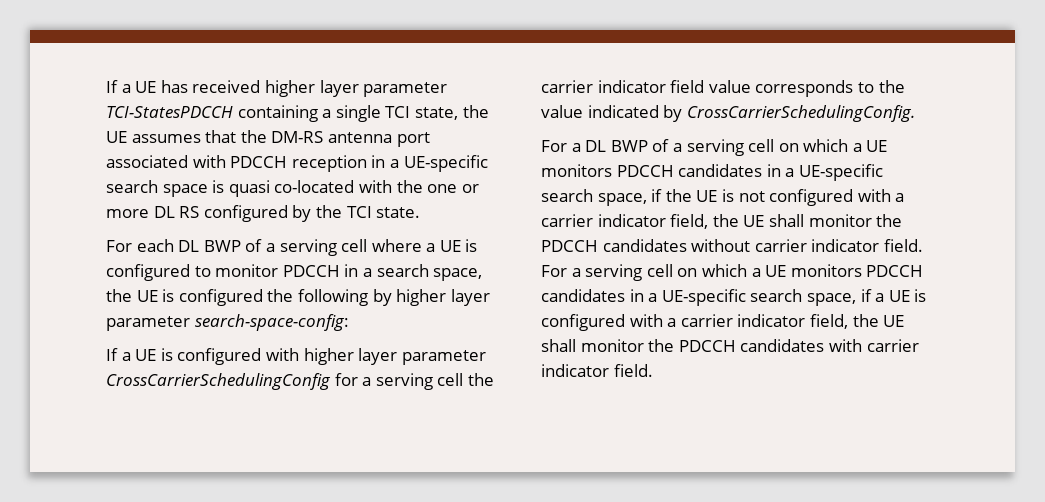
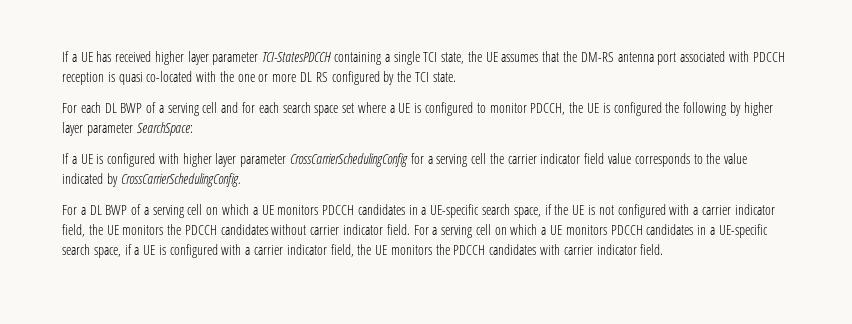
- If a UE has received higher layer parameter TCI-StatesPDCCH containing a single TCI state, the UE assumes that the DM-RS antenna port associated with PDCCH reception in a UE-specific search space is quasi co-located with the one or more DL RS configured by the TCI state.
+ If a UE has received higher layer parameter TCI-StatesPDCCH containing a single TCI state, the UE assumes that the DM-RS antenna port associated with PDCCH reception is quasi co-located with the one or more DL RS configured by the TCI state.
- For each DL BWP of a serving cell where a UE is configured to monitor PDCCH in a search space, the UE is configured the following by higher layer parameter search-space-config:
+ For each DL BWP of a serving cell and for each search space set where a UE is configured to monitor PDCCH, the UE is configured the following by higher layer parameter SearchSpace:
- For a DL BWP of a serving cell on which a UE monitors PDCCH candidates in a UE-specific search space, if the UE is not configured with a carrier indicator field, the UE shall monitor the PDCCH candidates without carrier indicator field.
+ For a DL BWP of a serving cell on which a UE monitors PDCCH candidates in a UE-specific search space, if the UE is not configured with a carrier indicator field, the UE monitors the PDCCH candidates without carrier indicator field.
- For a serving cell on which a UE monitors PDCCH candidates in a UE-specific search space, if a UE is configured with a carrier indicator field, the UE shall monitor the PDCCH candidates with carrier indicator field.
+ For a serving cell on which a UE monitors PDCCH candidates in a UE-specific search space, if a UE is configured with a carrier indicator field, the UE monitors the PDCCH candidates with carrier indicator field.

